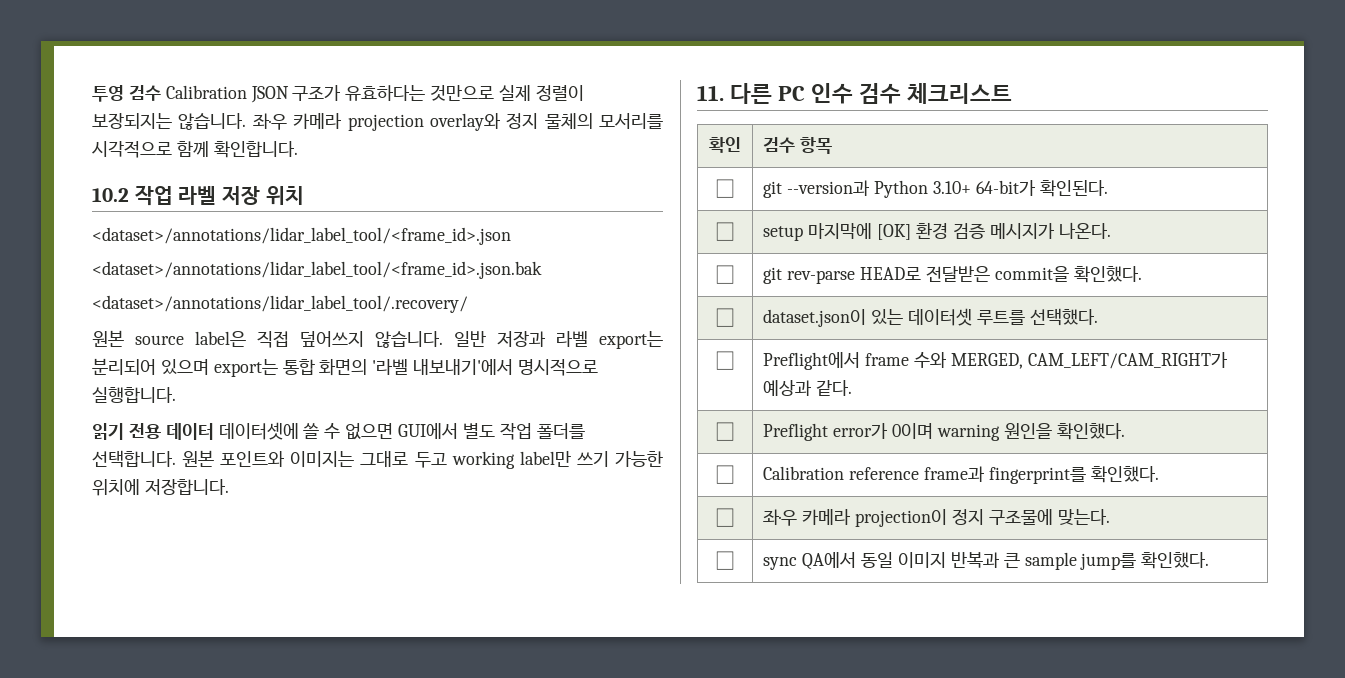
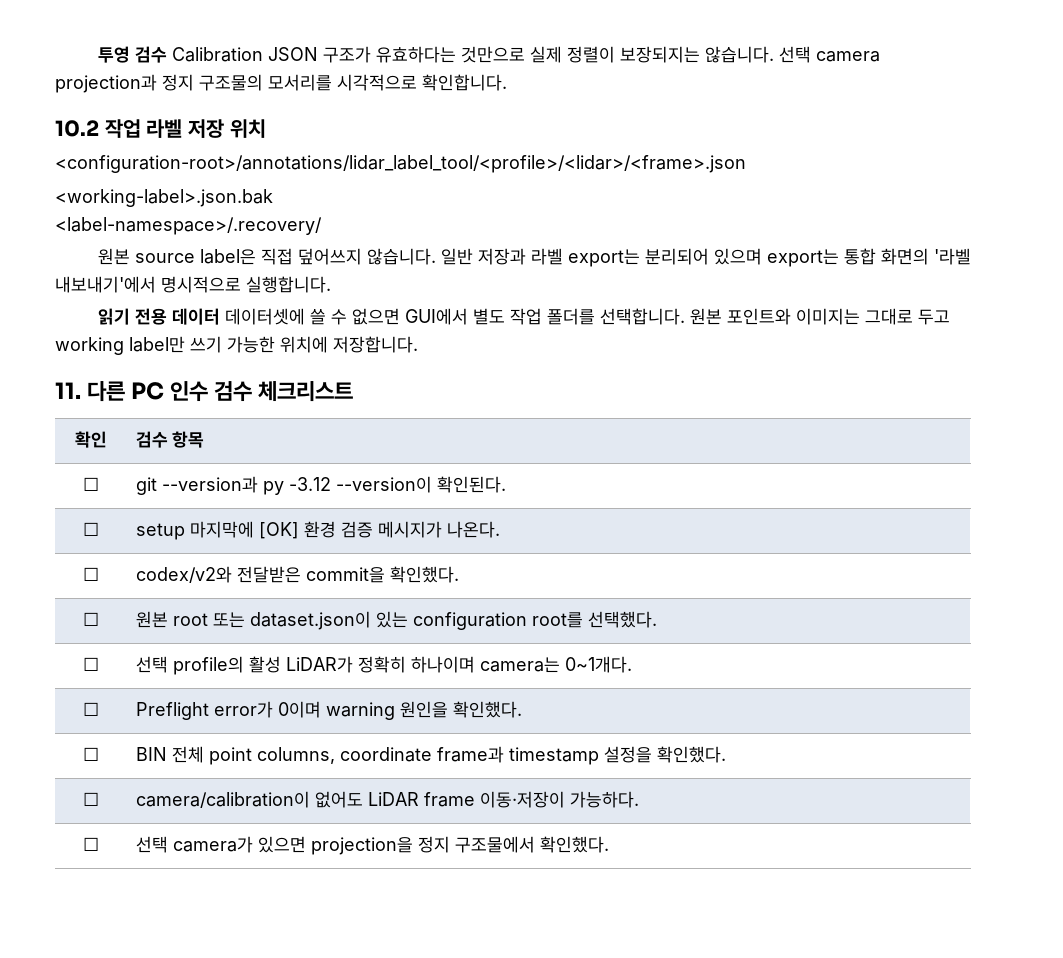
- 좌·우 카메라 projection overlay와 정지 물체의 모서리를 시각적으로 함께 확인합니다.
+ 선택 camera projection과 정지 구조물의 모서리를 시각적으로 확인합니다.
- <dataset>/annotations/lidar_label_tool/<frame_id>.json
- <dataset>/annotations/lidar_label_tool/<frame_id>.json.bak
- <dataset>/annotations/lidar_label_tool/.recovery/
+ <configuration-root>/annotations/lidar_label_tool/<profile>/<lidar>/<frame>.json
+ <working-label>.json.bak
+ <label-namespace>/.recovery/
- ☐ | git --version과 Python 3.10+ 64-bit가 확인된다.
+ ☐ | git --version과 py -3.12 --version이 확인된다.
- ☐ | git rev-parse HEAD로 전달받은 commit을 확인했다.
+ ☐ | codex/v2와 전달받은 commit을 확인했다.
- ☐ | dataset.json이 있는 데이터셋 루트를 선택했다.
- ☐ | Preflight에서 frame 수와 MERGED, CAM_LEFT/CAM_RIGHT가 예상과 같다.
+ ☐ | 원본 root 또는 dataset.json이 있는 configuration root를 선택했다.
+ ☐ | 선택 profile의 활성 LiDAR가 정확히 하나이며 camera는 0~1개다.
- ☐ | Calibration reference frame과 fingerprint를 확인했다.
- ☐ | 좌·우 카메라 projection이 정지 구조물에 맞는다.
- ☐ | sync QA에서 동일 이미지 반복과 큰 sample jump를 확인했다.
+ ☐ | BIN 전체 point columns, coordinate frame과 timestamp 설정을 확인했다.
+ ☐ | camera/calibration이 없어도 LiDAR frame 이동·저장이 가능하다.
+ ☐ | 선택 camera가 있으면 projection을 정지 구조물에서 확인했다.

